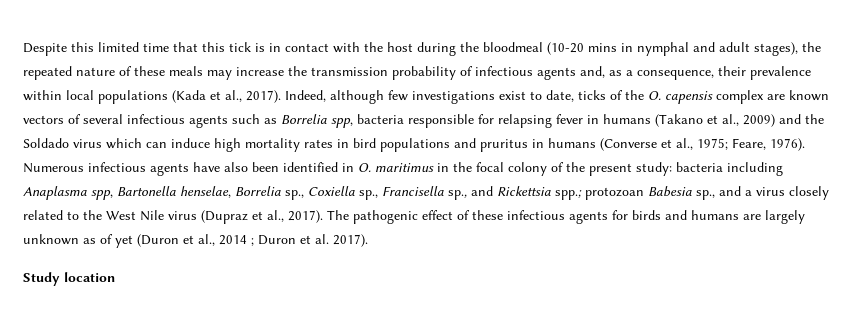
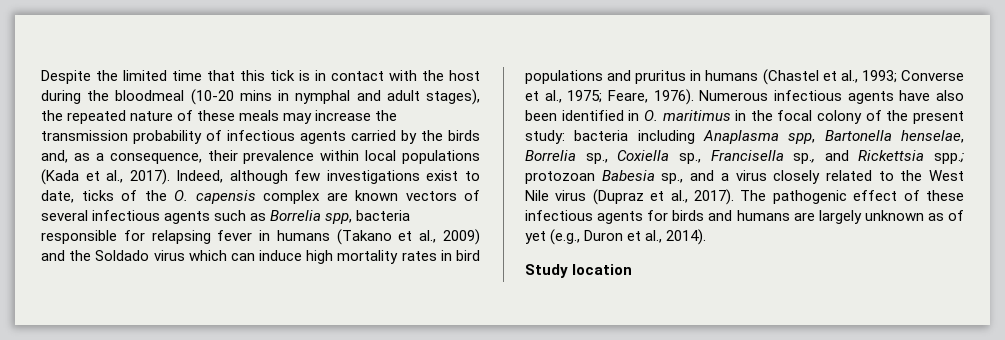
- Despite this limited time that this tick is in contact with the host during the bloodmeal (10-20 mins in nymphal and adult stages), the repeated nature of these meals may increase the transmission probability of infectious agents and, as a consequence, their prevalence within local populations (Kada et al., 2017).
+ Despite the limited time that this tick is in contact with the host during the bloodmeal (10-20 mins in nymphal and adult stages), the repeated nature of these meals may increase the transmission probability of infectious agents carried by the birds and, as a consequence, their prevalence within local populations (Kada et al., 2017).
- Indeed, although few investigations exist to date, ticks of the O. capensis complex are known vectors of several infectious agents such as Borrelia spp, bacteria responsible for relapsing fever in humans (Takano et al., 2009) and the Soldado virus which can induce high mortality rates in bird populations and pruritus in humans (Converse et al., 1975; Feare, 1976).
+ Indeed, although few investigations exist to date, ticks of the O. capensis complex are known vectors of several infectious agents such as Borrelia spp, bacteria responsible for relapsing fever in humans (Takano et al., 2009) and the Soldado virus which can induce high mortality rates in bird populations and pruritus in humans (Chastel et al., 1993; Converse et al., 1975; Feare, 1976).
- The pathogenic effect of these infectious agents for birds and humans are largely unknown as of yet (Duron et al., 2014 ; Duron et al. 2017).
+ The pathogenic effect of these infectious agents for birds and humans are largely unknown as of yet (e.g., Duron et al., 2014).

